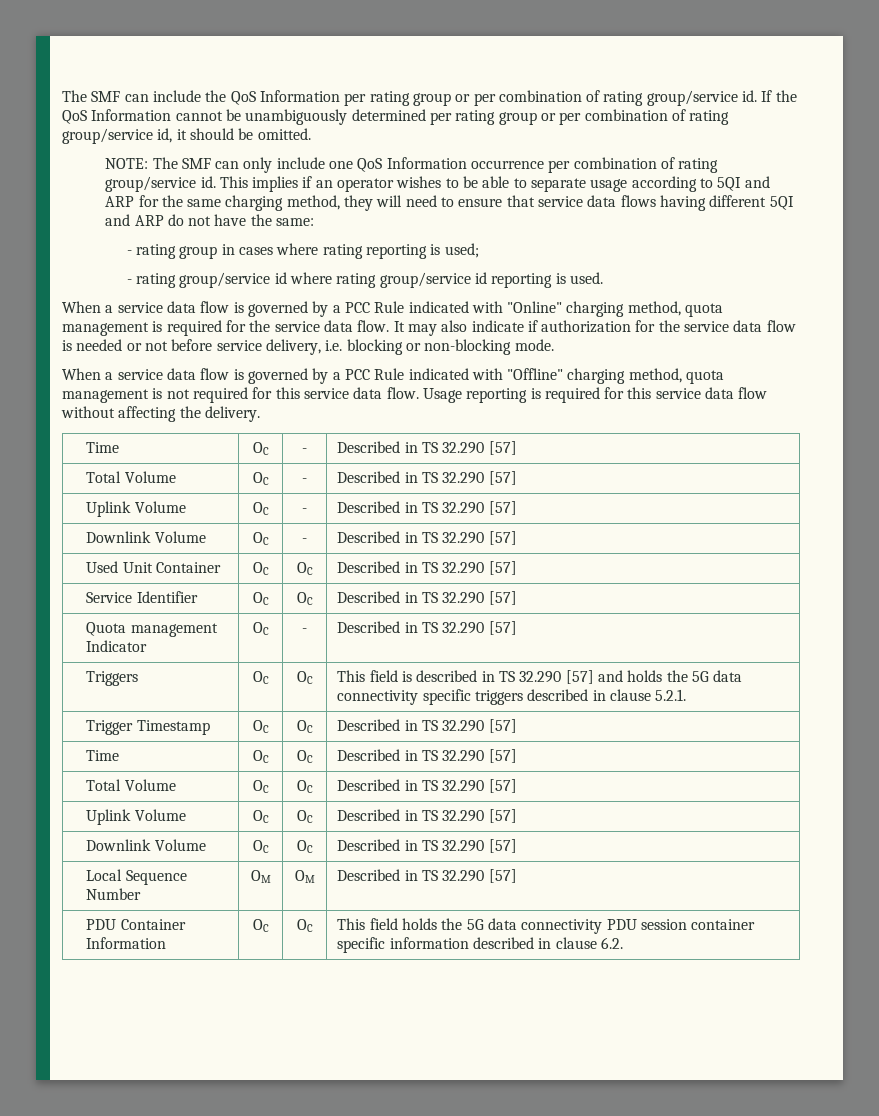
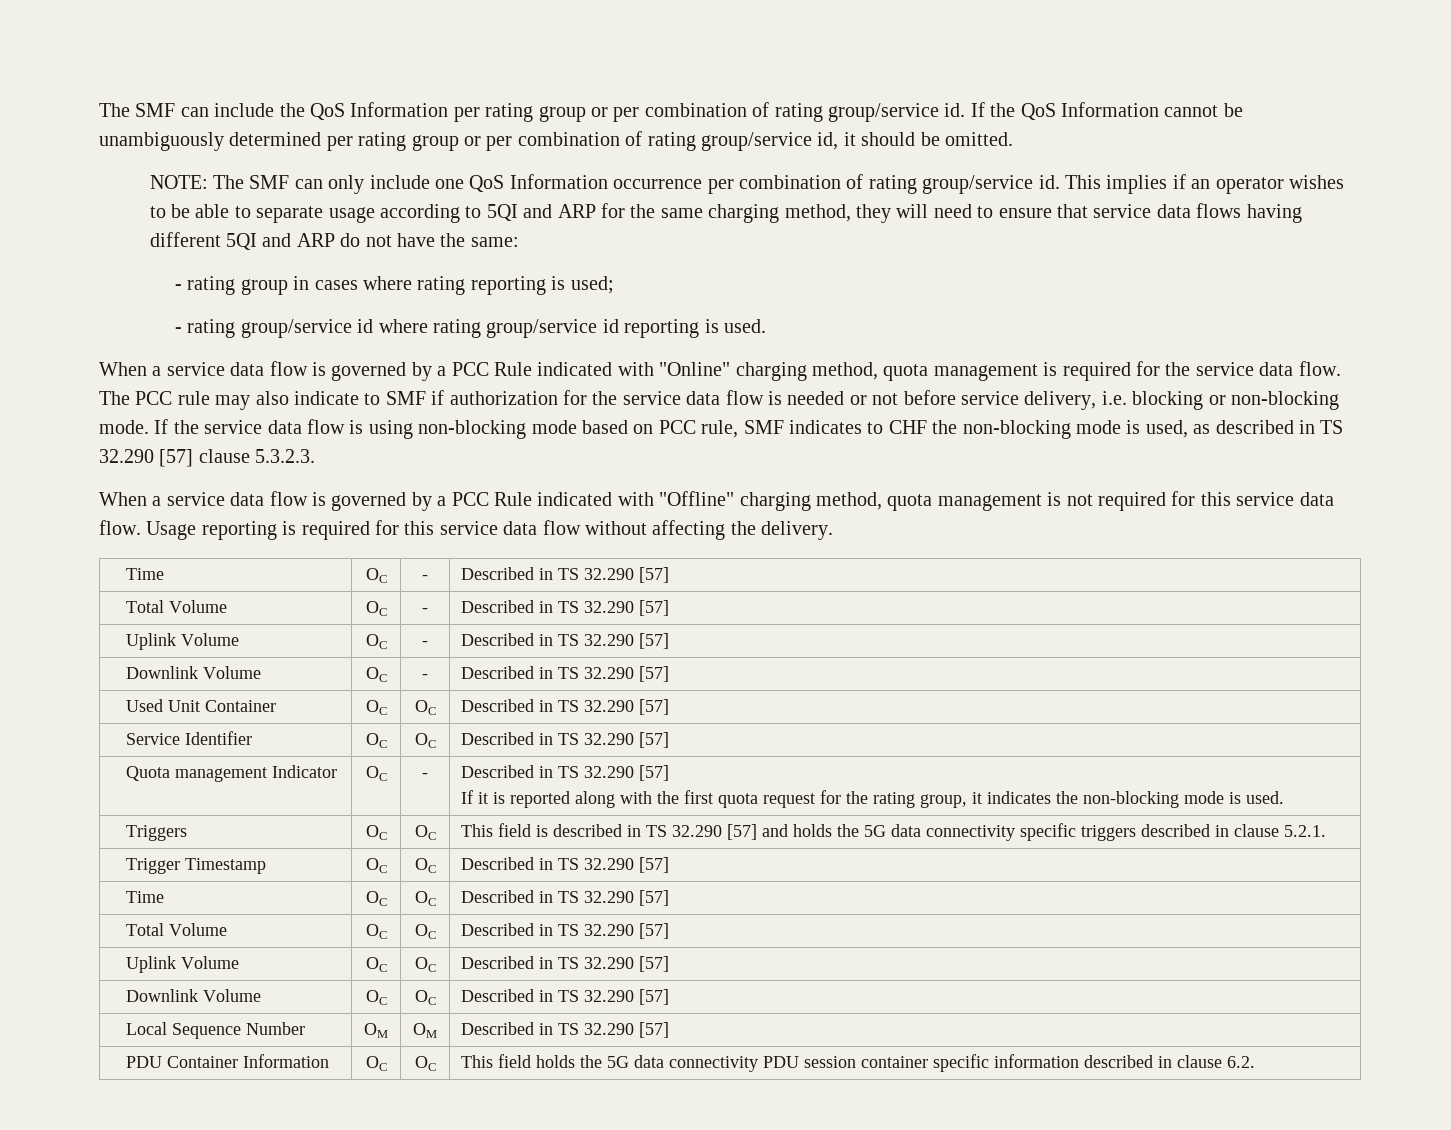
- It may also indicate if authorization for the service data flow is needed or not before service delivery, i.e. blocking or non-blocking mode.
+ The PCC rule may also indicate to SMF if authorization for the service data flow is needed or not before service delivery, i.e. blocking or non-blocking mode. If the service data flow is using non-blocking mode based on PCC rule, SMF indicates to CHF the non-blocking mode is used, as described in TS 32.290 [57] clause 5.3.2.3.
  Quota management Indicator | OC | - | Described in TS 32.290 [57]
+ If it is reported along with the first quota request for the rating group, it indicates the non-blocking mode is used.

